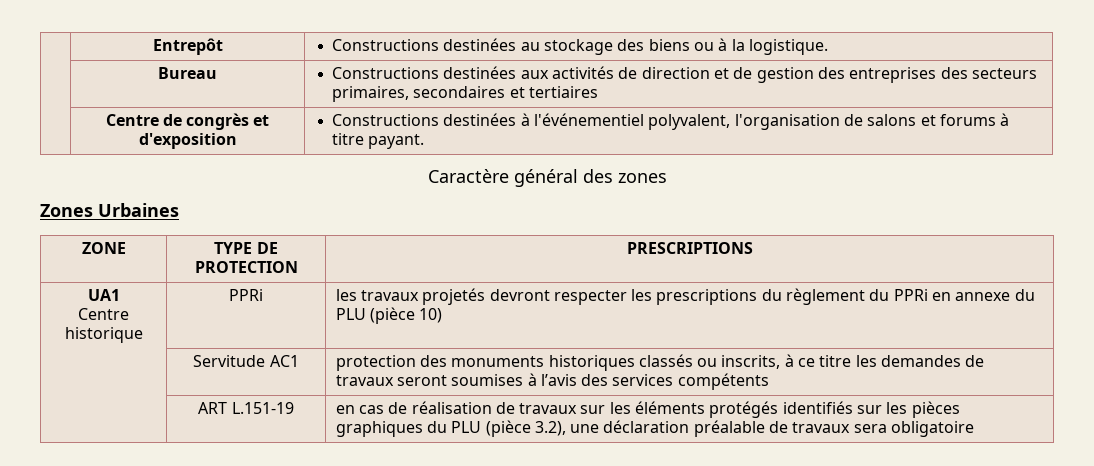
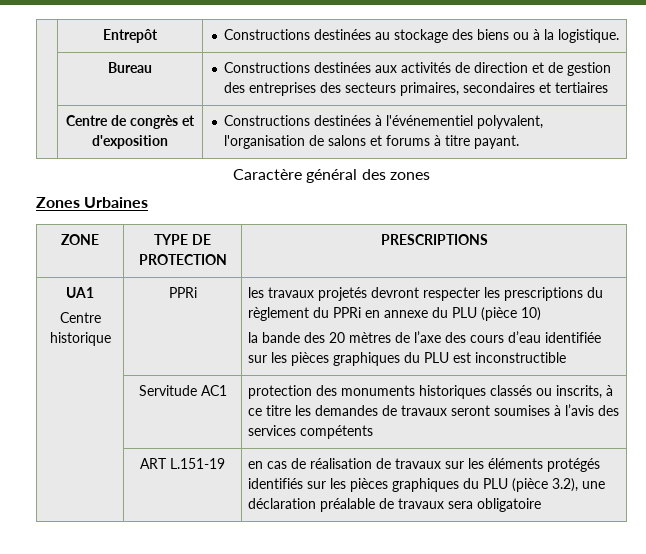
  UA1
  Centre historique | PPRi | les travaux projetés devront respecter les prescriptions du règlement du PPRi en annexe du PLU (pièce 10)
+ la bande des 20 mètres de l’axe des cours d’eau identifiée sur les pièces graphiques du PLU est inconstructible

